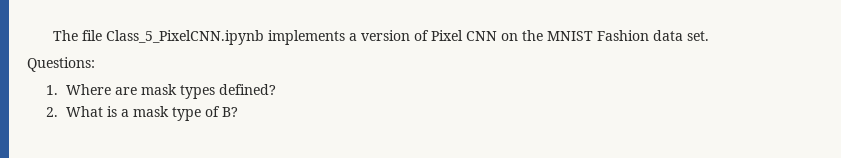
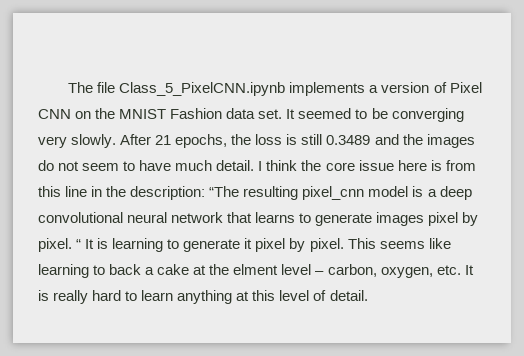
- The file Class_5_PixelCNN.ipynb implements a version of Pixel CNN on the MNIST Fashion data set.
- Questions:
- 1. Where are mask types defined?
- 2. What is a mask type of B?
+ The file Class_5_PixelCNN.ipynb implements a version of Pixel CNN on the MNIST Fashion data set. It seemed to be converging very slowly. After 21 epochs, the loss is still 0.3489 and the images do not seem to have much detail. I think the core issue here is from this line in the description: “The resulting pixel_cnn model is a deep convolutional neural network that learns to generate images pixel by pixel. “ It is learning to generate it pixel by pixel. This seems like learning to back a cake at the elment level – carbon, oxygen, etc. It is really hard to learn anything at this level of detail.

